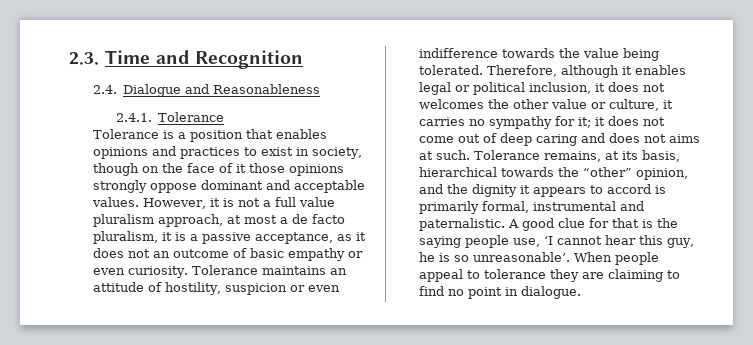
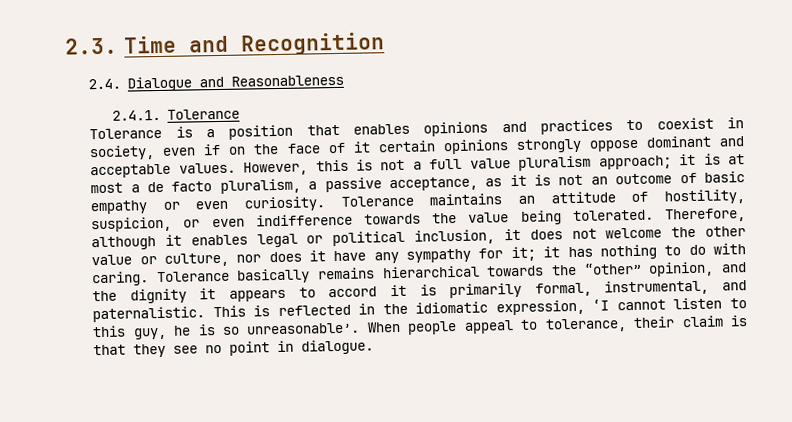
- Tolerance is a position that enables opinions and practices to exist in society, though on the face of it those opinions strongly oppose dominant and acceptable values.
+ Tolerance is a position that enables opinions and practices to coexist in society, even if on the face of it certain opinions strongly oppose dominant and acceptable values.
- However, it is not a full value pluralism approach, at most a de facto pluralism, it is a passive acceptance, as it does not an outcome of basic empathy or even curiosity.
+ However, this is not a full value pluralism approach; it is at most a de facto pluralism, a passive acceptance, as it is not an outcome of basic empathy or even curiosity.
- Tolerance maintains an attitude of hostility, suspicion or even indifference towards the value being tolerated.
+ Tolerance maintains an attitude of hostility, suspicion, or even indifference towards the value being tolerated.
- Therefore, although it enables legal or political inclusion, it does not welcomes the other value or culture, it carries no sympathy for it; it does not come out of deep caring and does not aims at such. Tolerance remains, at its basis, hierarchical towards the “other” opinion, and the dignity it appears to accord is primarily formal, instrumental and paternalistic.
+ Therefore, although it enables legal or political inclusion, it does not welcome the other value or culture, nor does it have any sympathy for it; it has nothing to do with caring. Tolerance basically remains hierarchical towards the “other” opinion, and the dignity it appears to accord it is primarily formal, instrumental, and paternalistic.
- A good clue for that is the saying people use, ‘I cannot hear this guy, he is so unreasonable’.
+ This is reflected in the idiomatic expression, ‘I cannot listen to this guy, he is so unreasonable’.
- When people appeal to tolerance they are claiming to find no point in dialogue.
+ When people appeal to tolerance, their claim is that they see no point in dialogue.

